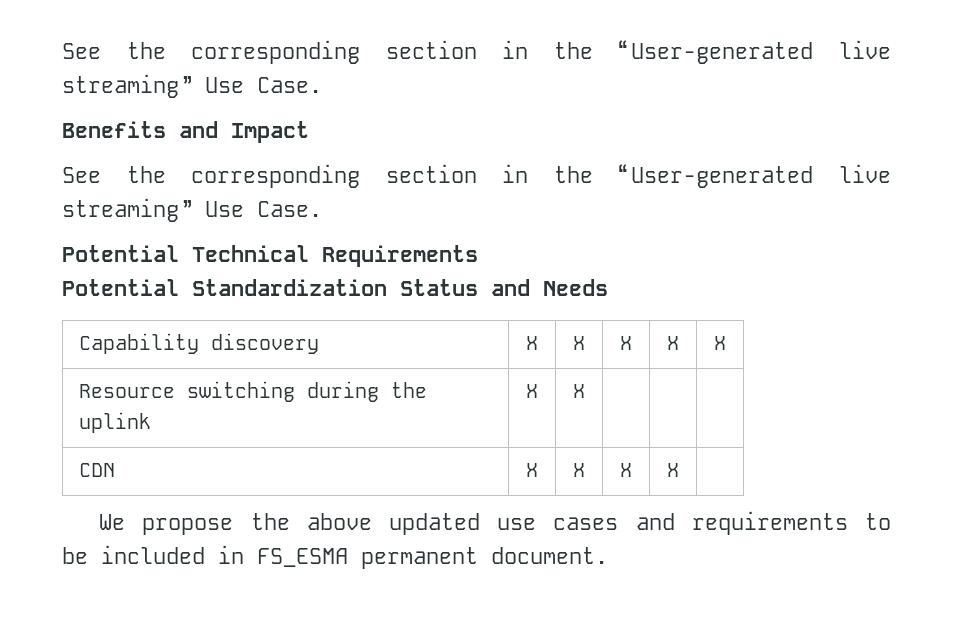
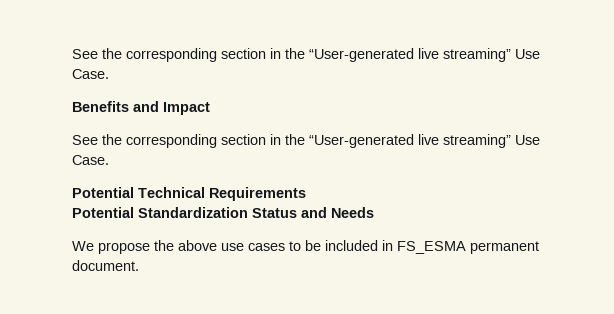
- Capability discovery | X | X | X | X | X
- Resource switching during the uplink | X | X | | |
- CDN | X | X | X | X |
- We propose the above updated use cases and requirements to be included in FS_ESMA permanent document.
+ We propose the above use cases to be included in FS_ESMA permanent document.

